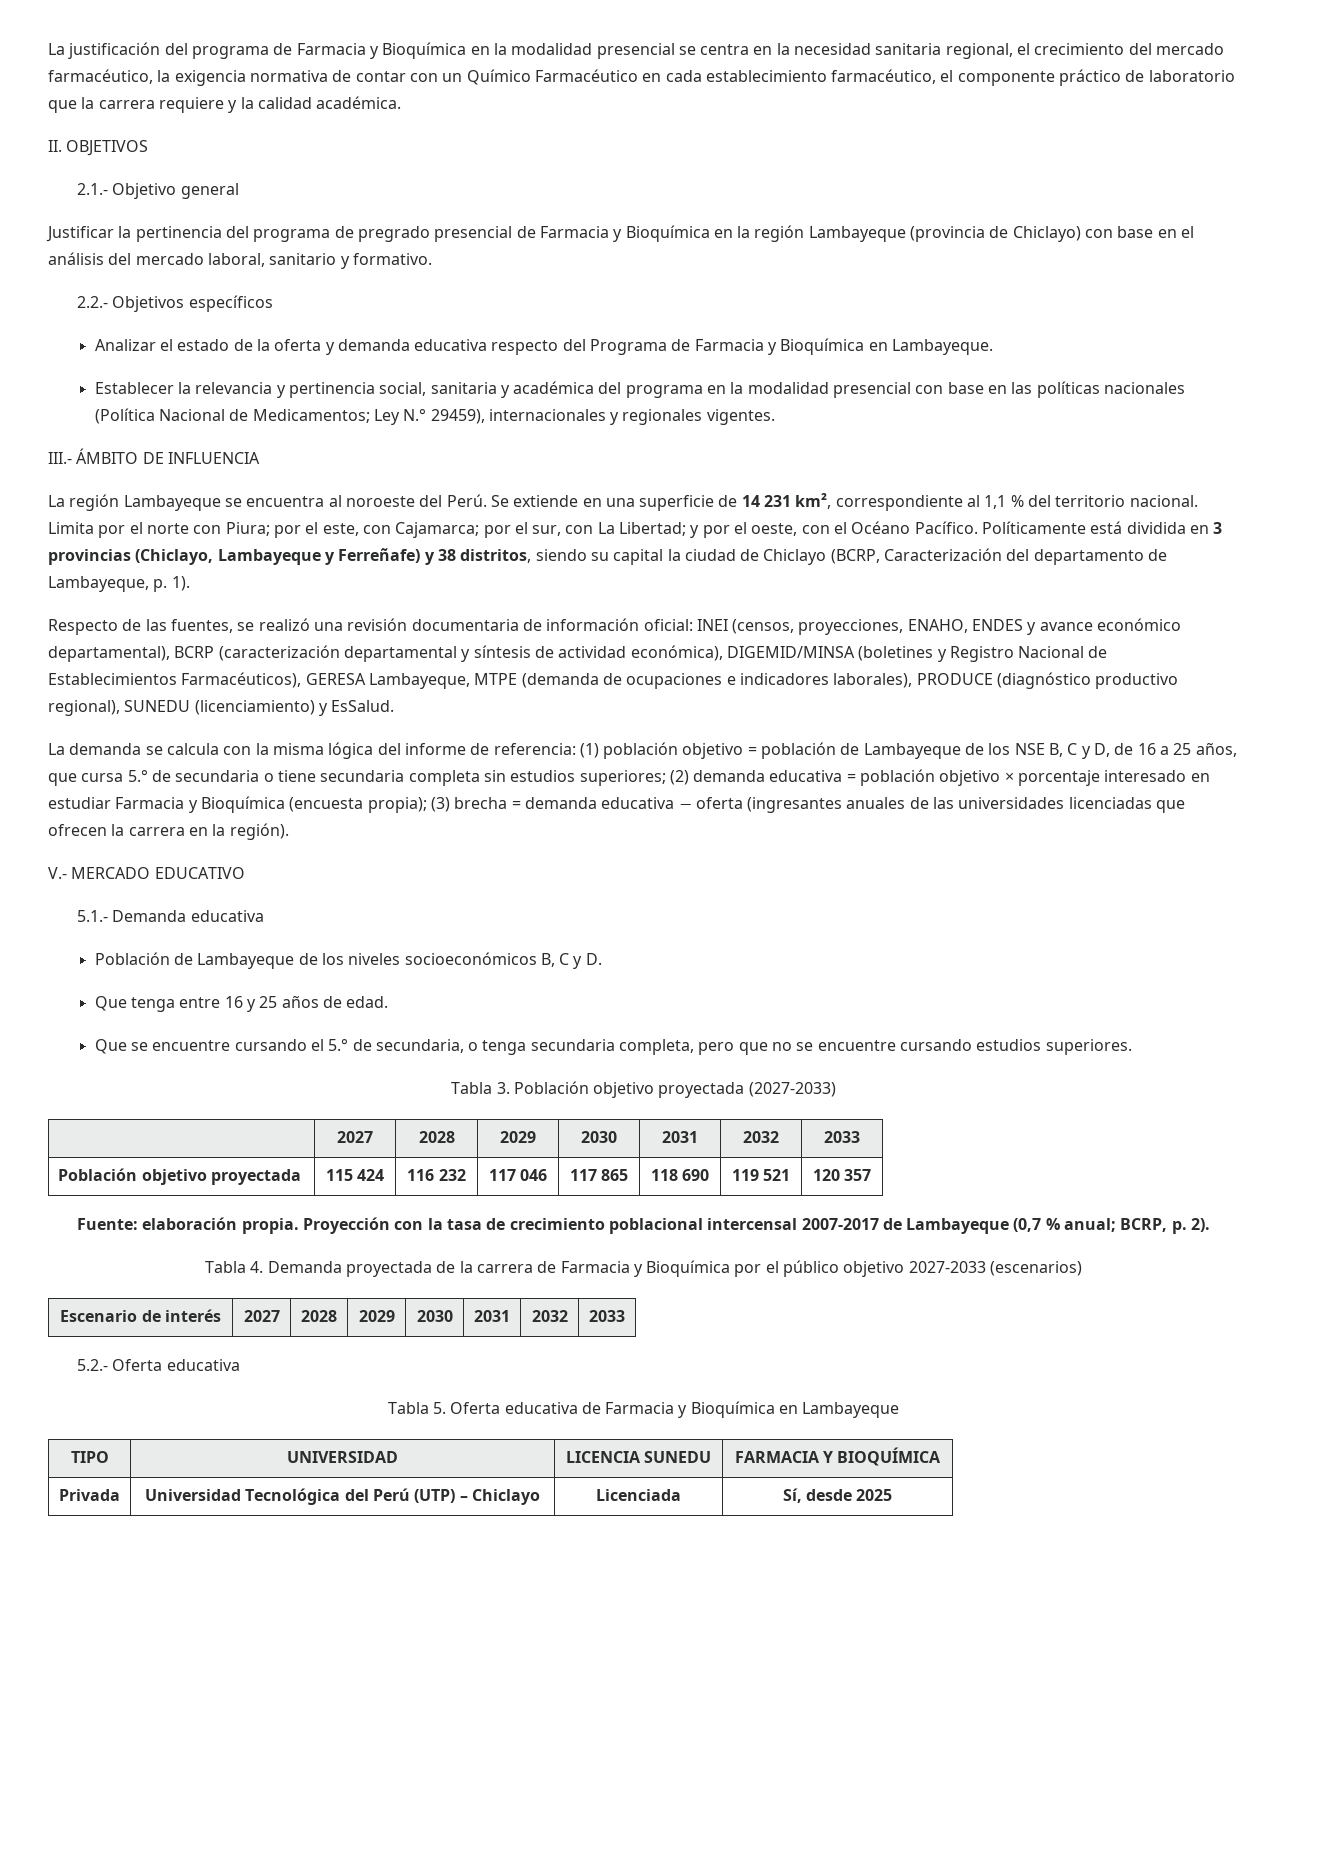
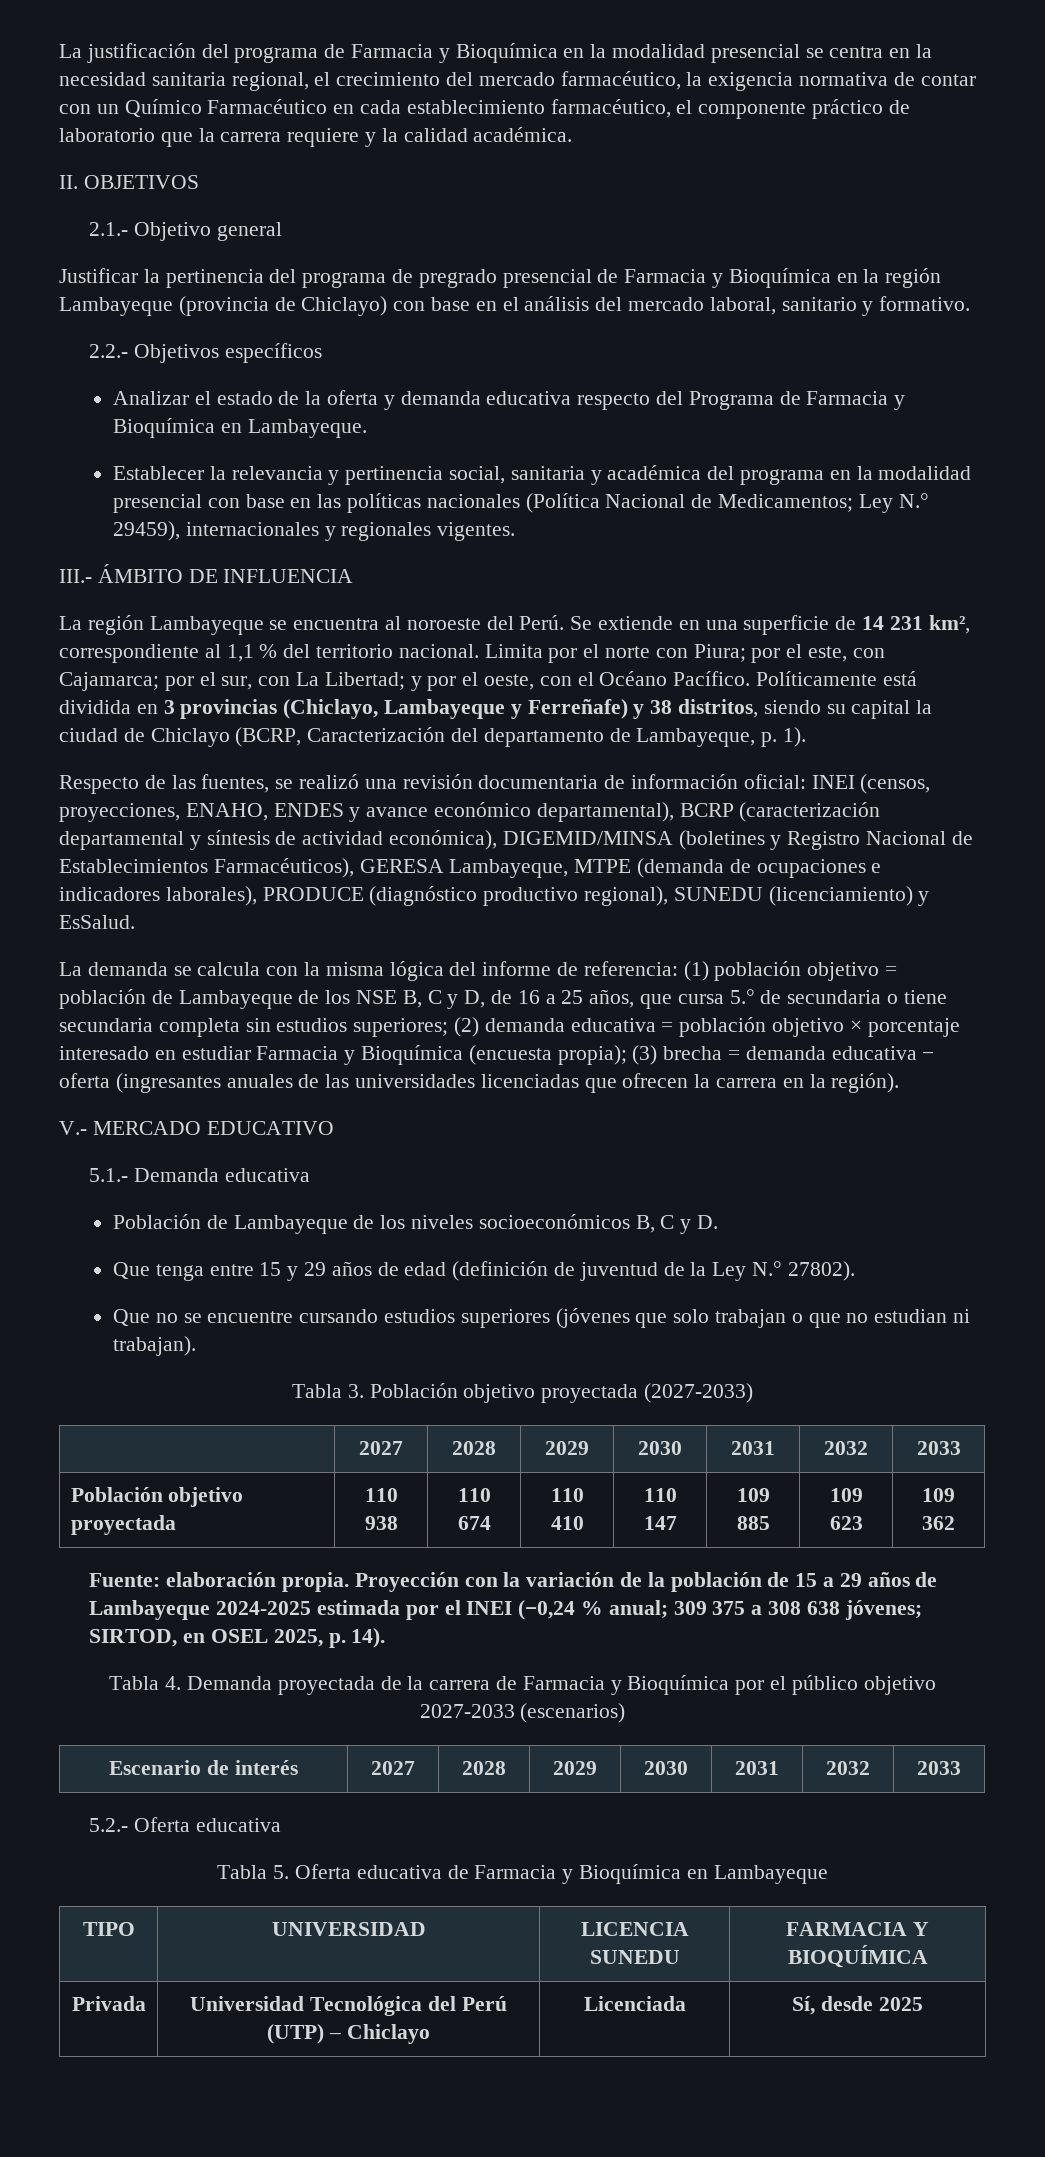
- Que tenga entre 16 y 25 años de edad.
- Que se encuentre cursando el 5.° de secundaria, o tenga secundaria completa, pero que no se encuentre cursando estudios superiores.
+ Que tenga entre 15 y 29 años de edad (definición de juventud de la Ley N.° 27802).
+ Que no se encuentre cursando estudios superiores (jóvenes que solo trabajan o que no estudian ni trabajan).
- Población objetivo proyectada | 115 424 | 116 232 | 117 046 | 117 865 | 118 690 | 119 521 | 120 357
+ Población objetivo proyectada | 110 938 | 110 674 | 110 410 | 110 147 | 109 885 | 109 623 | 109 362
- Proyección con la tasa de crecimiento poblacional intercensal 2007-2017 de Lambayeque (0,7 % anual; BCRP, p. 2).
+ Proyección con la variación de la población de 15 a 29 años de Lambayeque 2024-2025 estimada por el INEI (−0,24 % anual; 309 375 a 308 638 jóvenes; SIRTOD, en OSEL 2025, p. 14).

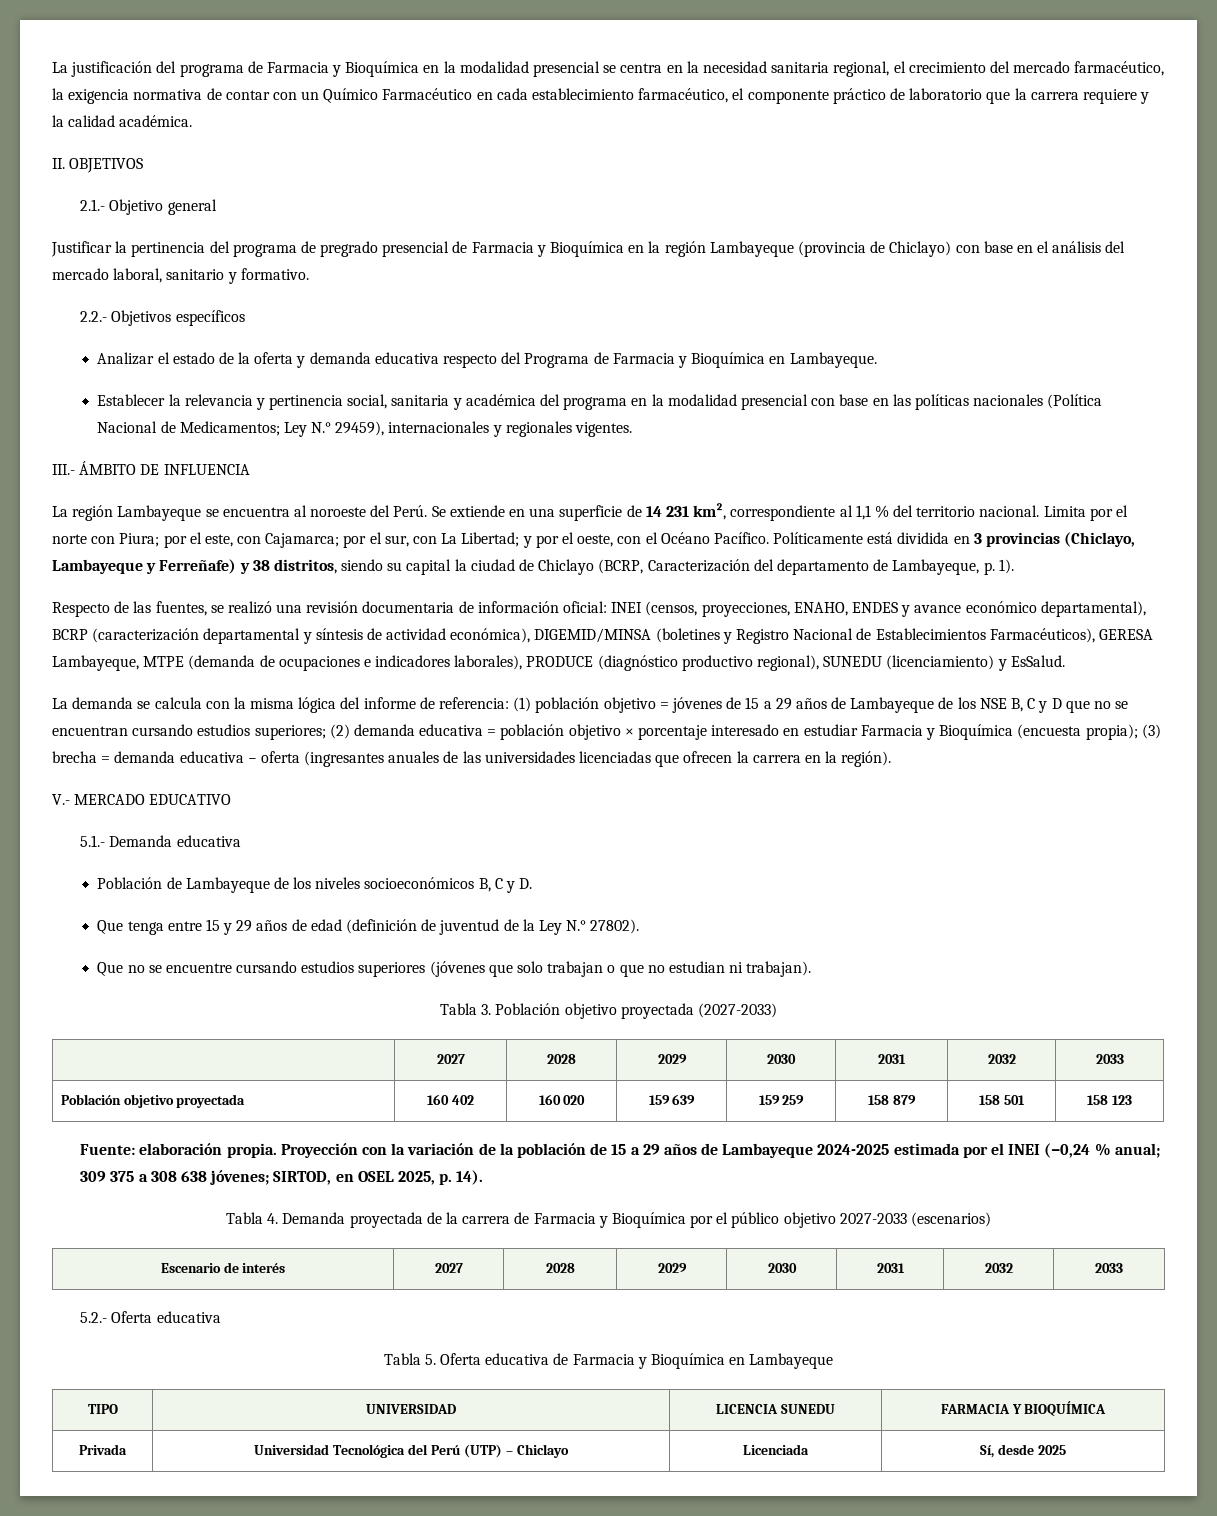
- (1) población objetivo = población de Lambayeque de los NSE B, C y D, de 16 a 25 años, que cursa 5.° de secundaria o tiene secundaria completa sin estudios superiores;
+ (1) población objetivo = jóvenes de 15 a 29 años de Lambayeque de los NSE B, C y D que no se encuentran cursando estudios superiores;
- Población objetivo proyectada | 110 938 | 110 674 | 110 410 | 110 147 | 109 885 | 109 623 | 109 362
+ Población objetivo proyectada | 160 402 | 160 020 | 159 639 | 159 259 | 158 879 | 158 501 | 158 123

